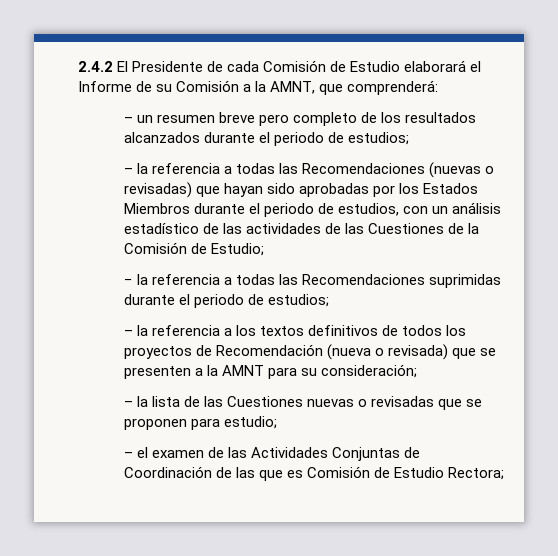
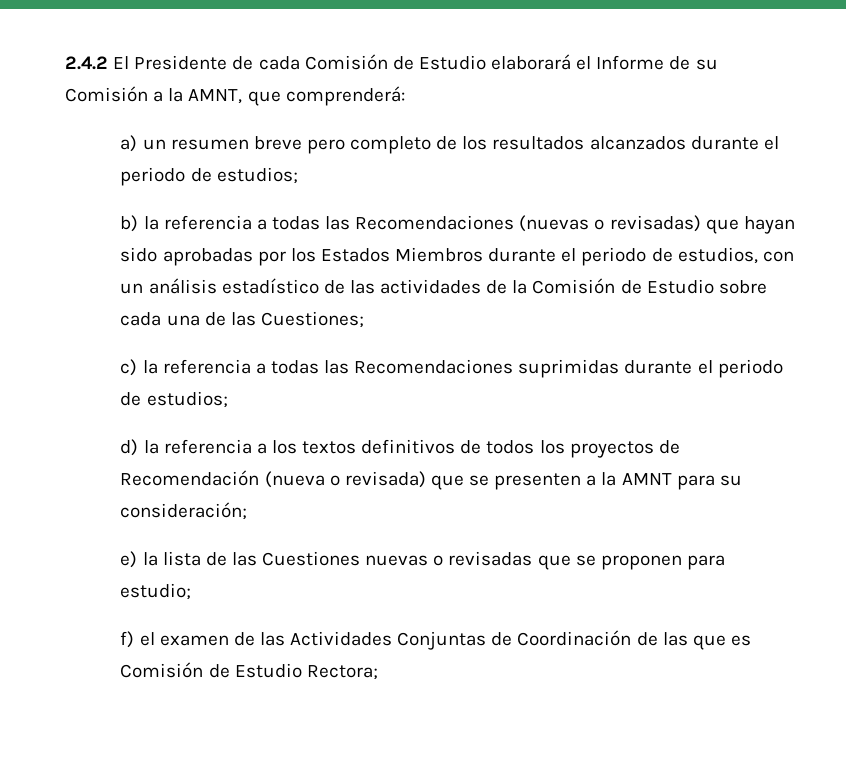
- – un resumen breve pero completo de los resultados alcanzados durante el periodo de estudios;
+ a) un resumen breve pero completo de los resultados alcanzados durante el periodo de estudios;
- – la referencia a todas las Recomendaciones (nuevas o revisadas) que hayan sido aprobadas por los Estados Miembros durante el periodo de estudios, con un análisis estadístico de las actividades de las Cuestiones de la Comisión de Estudio;
- − la referencia a todas las Recomendaciones suprimidas durante el periodo de estudios;
+ b) la referencia a todas las Recomendaciones (nuevas o revisadas) que hayan sido aprobadas por los Estados Miembros durante el periodo de estudios, con un análisis estadístico de las actividades de la Comisión de Estudio sobre cada una de las Cuestiones;
+ c) la referencia a todas las Recomendaciones suprimidas durante el periodo de estudios;
- – la referencia a los textos definitivos de todos los proyectos de Recomendación (nueva o revisada) que se presenten a la AMNT para su consideración;
+ d) la referencia a los textos definitivos de todos los proyectos de Recomendación (nueva o revisada) que se presenten a la AMNT para su consideración;
- – la lista de las Cuestiones nuevas o revisadas que se proponen para estudio;
+ e) la lista de las Cuestiones nuevas o revisadas que se proponen para estudio;
- – el examen de las Actividades Conjuntas de Coordinación de las que es Comisión de Estudio Rectora;
+ f) el examen de las Actividades Conjuntas de Coordinación de las que es Comisión de Estudio Rectora;

